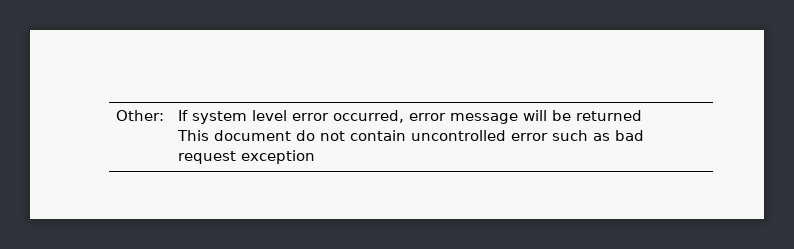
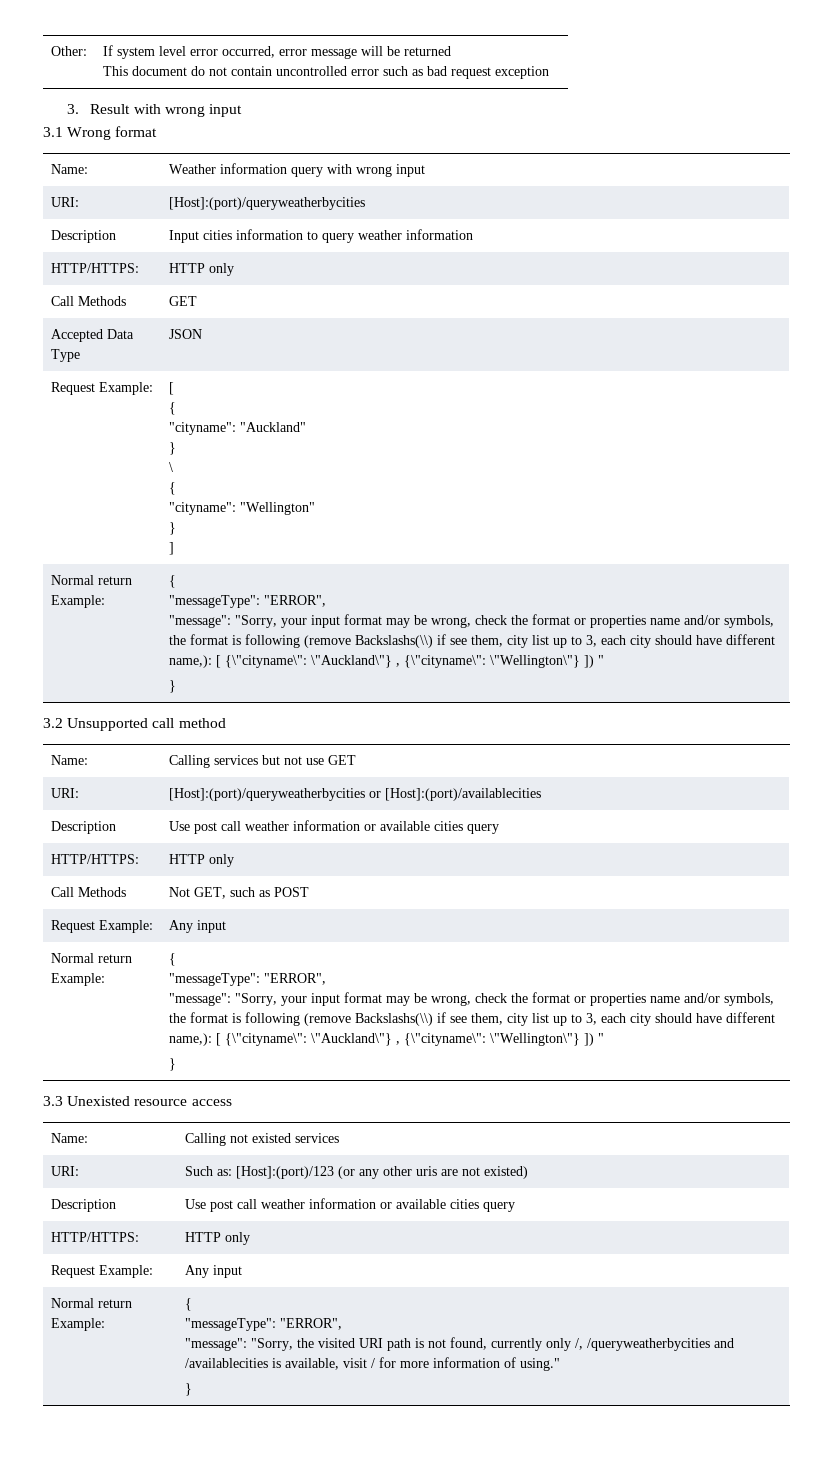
+ 3. Result with wrong input
+ 3.1 Wrong format
+ Name: | Weather information query with wrong input
+ URI: | [Host]:(port)/queryweatherbycities
+ Description | Input cities information to query weather information
+ HTTP/HTTPS: | HTTP only
+ Call Methods | GET
+ Accepted Data Type | JSON
+ Request Example: | [
+ {
+ "cityname": "Auckland"
+ }
+ \
+ {
+ "cityname": "Wellington"
+ }
+ ]
+ Normal return Example: | {
+ "messageType": "ERROR",
+ "message": "Sorry, your input format may be wrong, check the format or properties name and/or symbols, the format is following (remove Backslashs(\\) if see them, city list up to 3, each city should have different name,): [ {\"cityname\": \"Auckland\"} , {\"cityname\": \"Wellington\"} ]) "
+ }
+ 3.2 Unsupported call method
+ Name: | Calling services but not use GET
+ URI: | [Host]:(port)/queryweatherbycities or [Host]:(port)/availablecities
+ Description | Use post call weather information or available cities query
+ HTTP/HTTPS: | HTTP only
+ Call Methods | Not GET, such as POST
+ Request Example: | Any input
+ Normal return Example: | {
+ "messageType": "ERROR",
+ "message": "Sorry, your input format may be wrong, check the format or properties name and/or symbols, the format is following (remove Backslashs(\\) if see them, city list up to 3, each city should have different name,): [ {\"cityname\": \"Auckland\"} , {\"cityname\": \"Wellington\"} ]) "
+ }
+ 3.3 Unexisted resource access
+ Name: | Calling not existed services
+ URI: | Such as: [Host]:(port)/123 (or any other uris are not existed)
+ Description | Use post call weather information or available cities query
+ HTTP/HTTPS: | HTTP only
+ Request Example: | Any input
+ Normal return Example: | {
+ "messageType": "ERROR",
+ "message": "Sorry, the visited URI path is not found, currently only /, /queryweatherbycities and /availablecities is available, visit / for more information of using."
+ }

